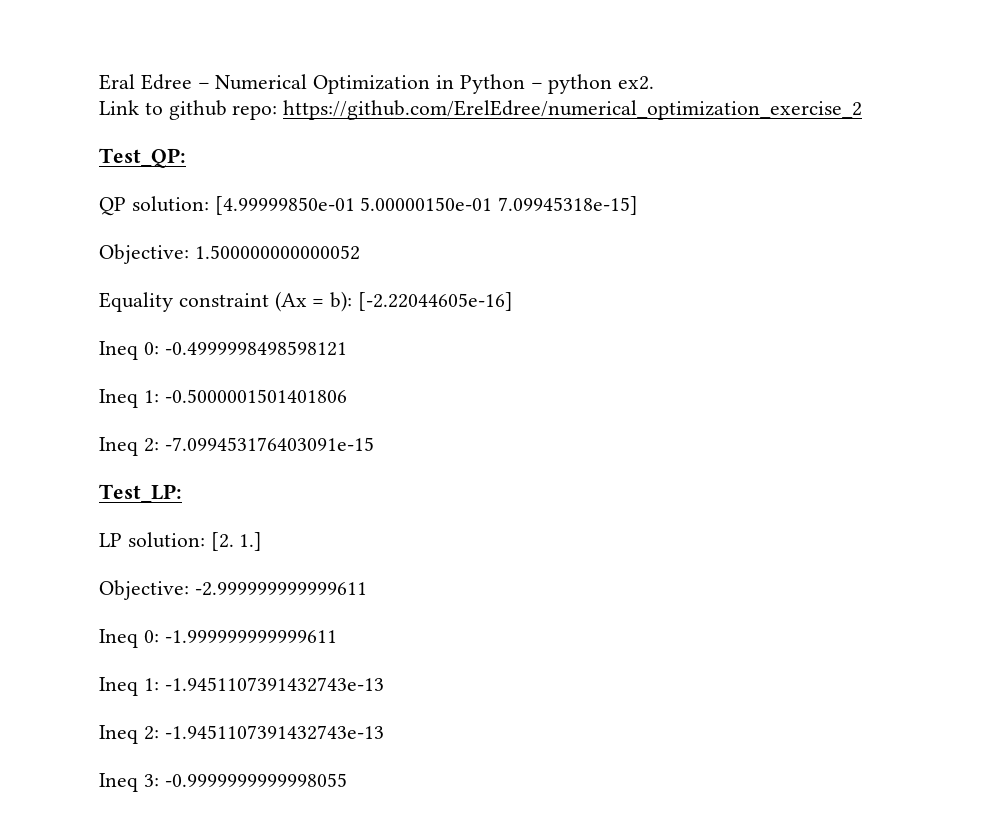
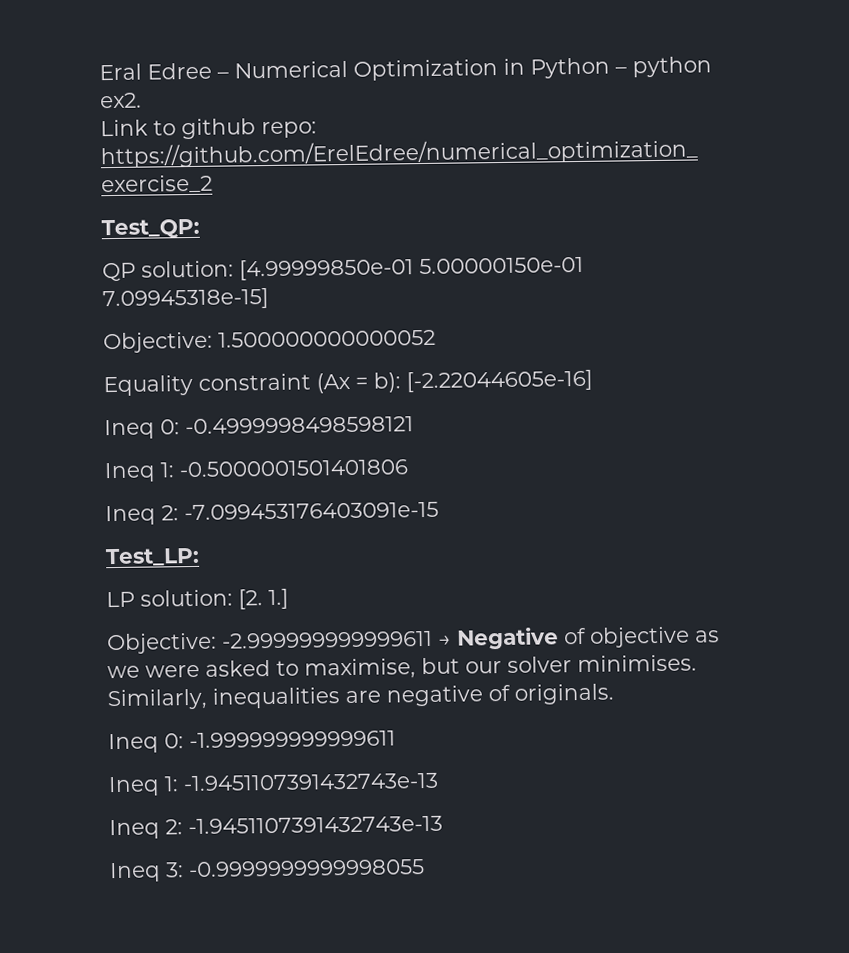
- Objective: -2.999999999999611
+ Objective: -2.999999999999611 → Negative of objective as we were asked to maximise, but our solver minimises. Similarly, inequalities are negative of originals.

